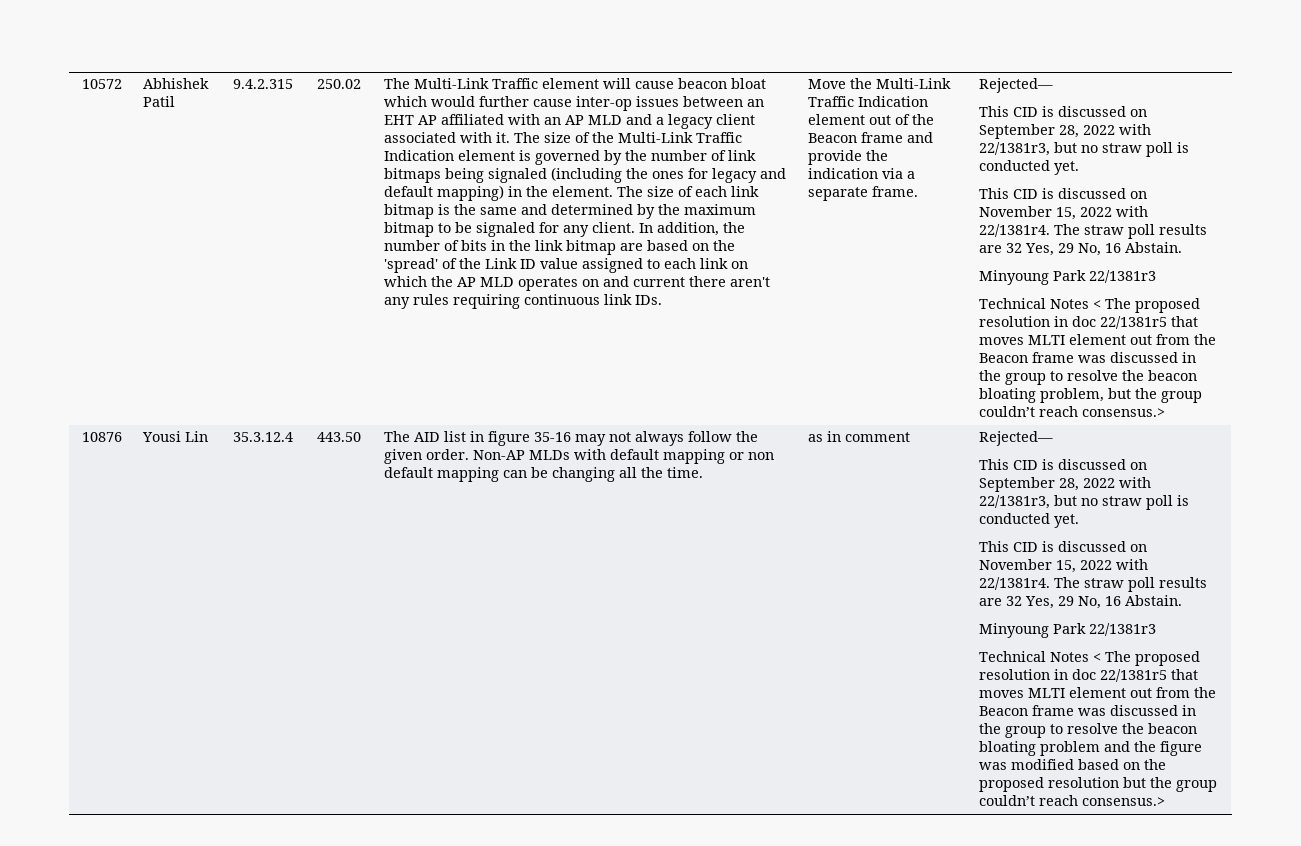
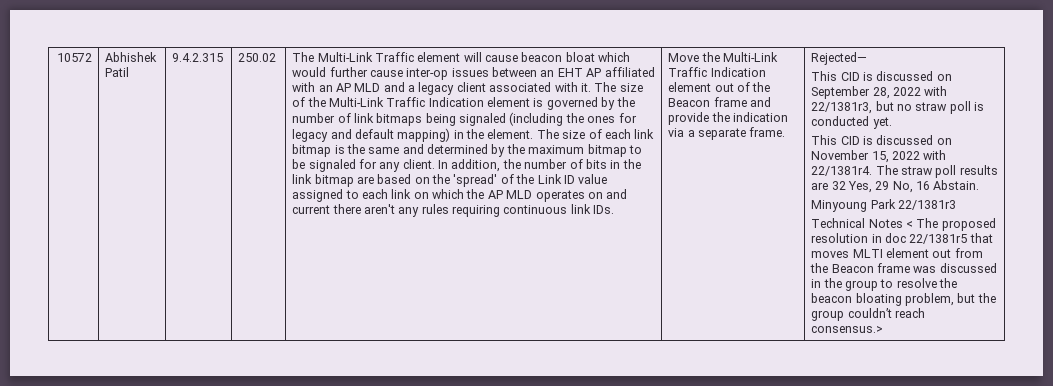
- 10876 | Yousi Lin | 35.3.12.4 | 443.50 | The AID list in figure 35-16 may not always follow the given order. Non-AP MLDs with default mapping or non default mapping can be changing all the time. | as in comment | Rejected—
- This CID is discussed on September 28, 2022 with 22/1381r3, but no straw poll is conducted yet.
- This CID is discussed on November 15, 2022 with 22/1381r4. The straw poll results are 32 Yes, 29 No, 16 Abstain.
- Minyoung Park 22/1381r3
- Technical Notes < The proposed resolution in doc 22/1381r5 that moves MLTI element out from the Beacon frame was discussed in the group to resolve the beacon bloating problem and the figure was modified based on the proposed resolution but the group couldn’t reach consensus.>

